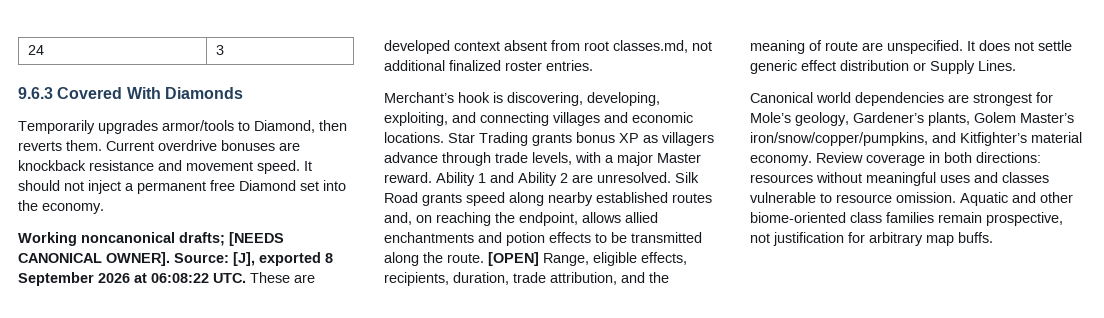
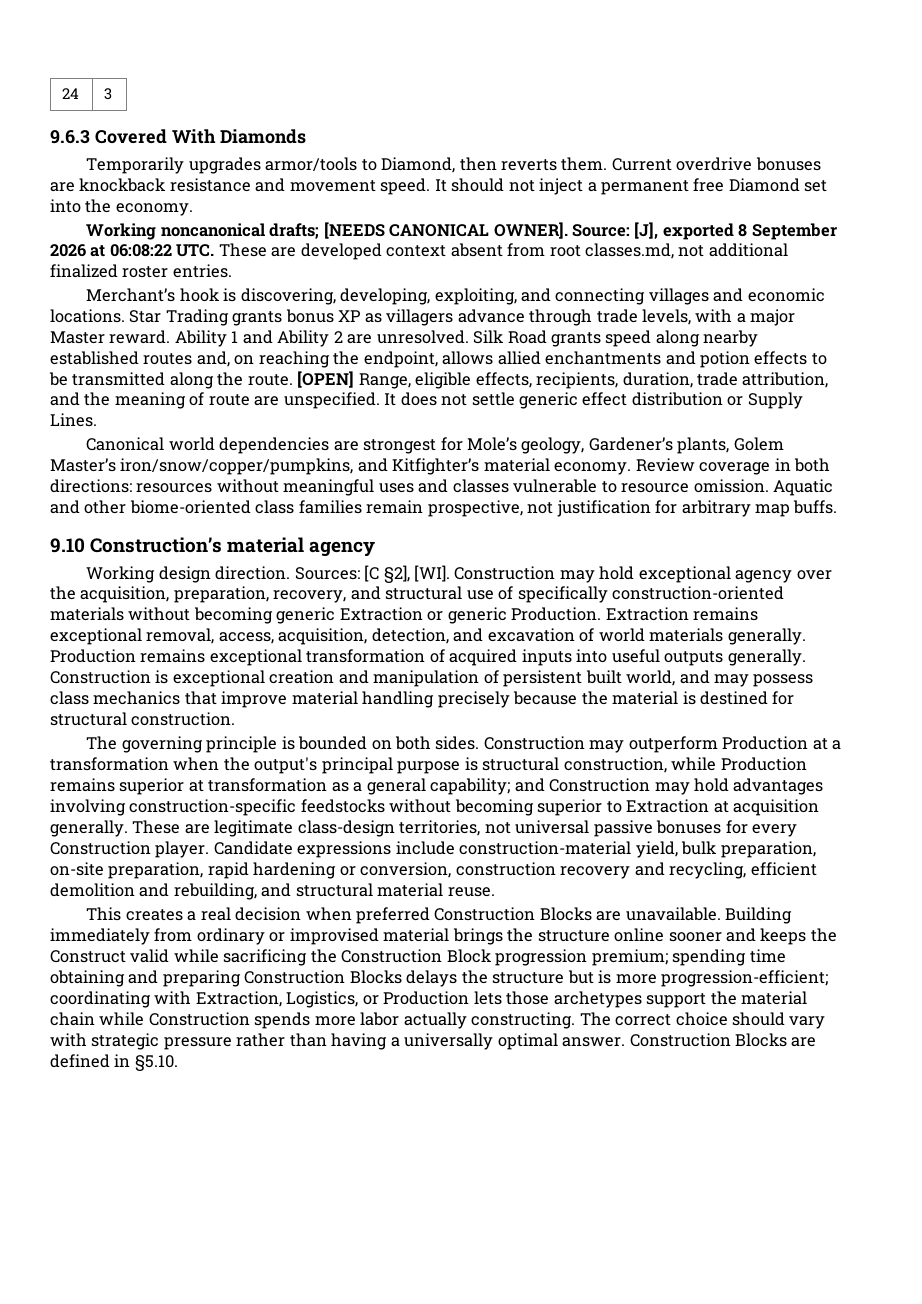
+ 9.10 Construction’s material agency
+ Working design direction. Sources: [C §2], [WI]. Construction may hold exceptional agency over the acquisition, preparation, recovery, and structural use of specifically construction-oriented materials without becoming generic Extraction or generic Production. Extraction remains exceptional removal, access, acquisition, detection, and excavation of world materials generally. Production remains exceptional transformation of acquired inputs into useful outputs generally. Construction is exceptional creation and manipulation of persistent built world, and may possess class mechanics that improve material handling precisely because the material is destined for structural construction.
+ The governing principle is bounded on both sides. Construction may outperform Production at a transformation when the output's principal purpose is structural construction, while Production remains superior at transformation as a general capability; and Construction may hold advantages involving construction-specific feedstocks without becoming superior to Extraction at acquisition generally. These are legitimate class-design territories, not universal passive bonuses for every Construction player. Candidate expressions include construction-material yield, bulk preparation, on-site preparation, rapid hardening or conversion, construction recovery and recycling, efficient demolition and rebuilding, and structural material reuse.
+ This creates a real decision when preferred Construction Blocks are unavailable. Building immediately from ordinary or improvised material brings the structure online sooner and keeps the Construct valid while sacrificing the Construction Block progression premium; spending time obtaining and preparing Construction Blocks delays the structure but is more progression-efficient; coordinating with Extraction, Logistics, or Production lets those archetypes support the material chain while Construction spends more labor actually constructing. The correct choice should vary with strategic pressure rather than having a universally optimal answer. Construction Blocks are defined in §5.10.

